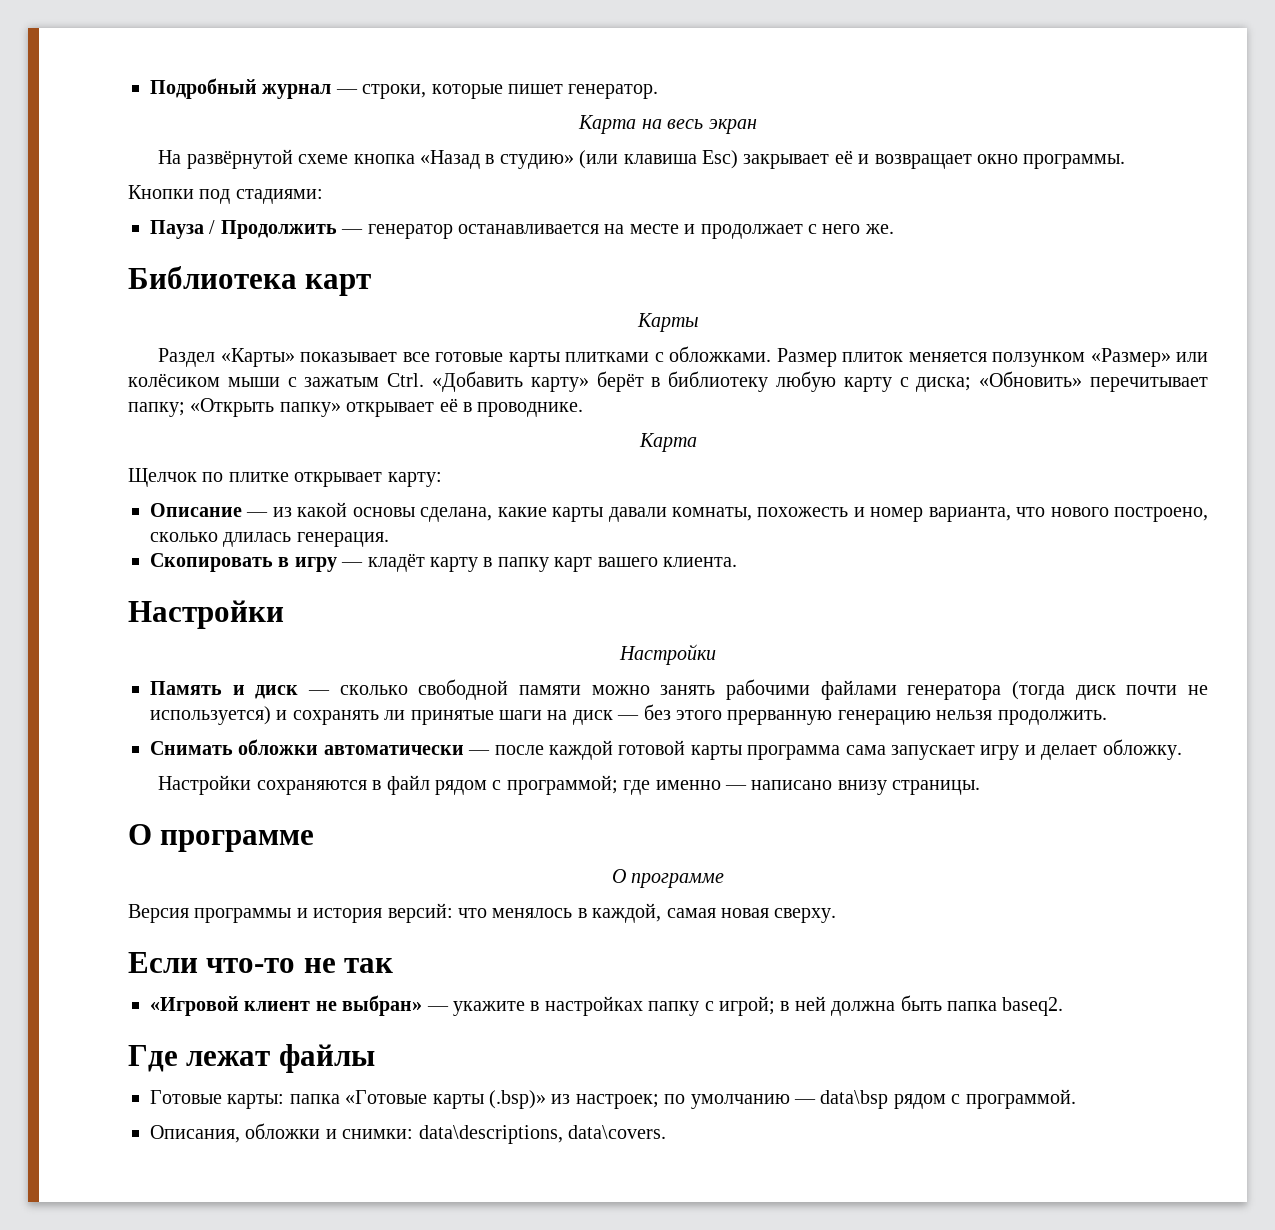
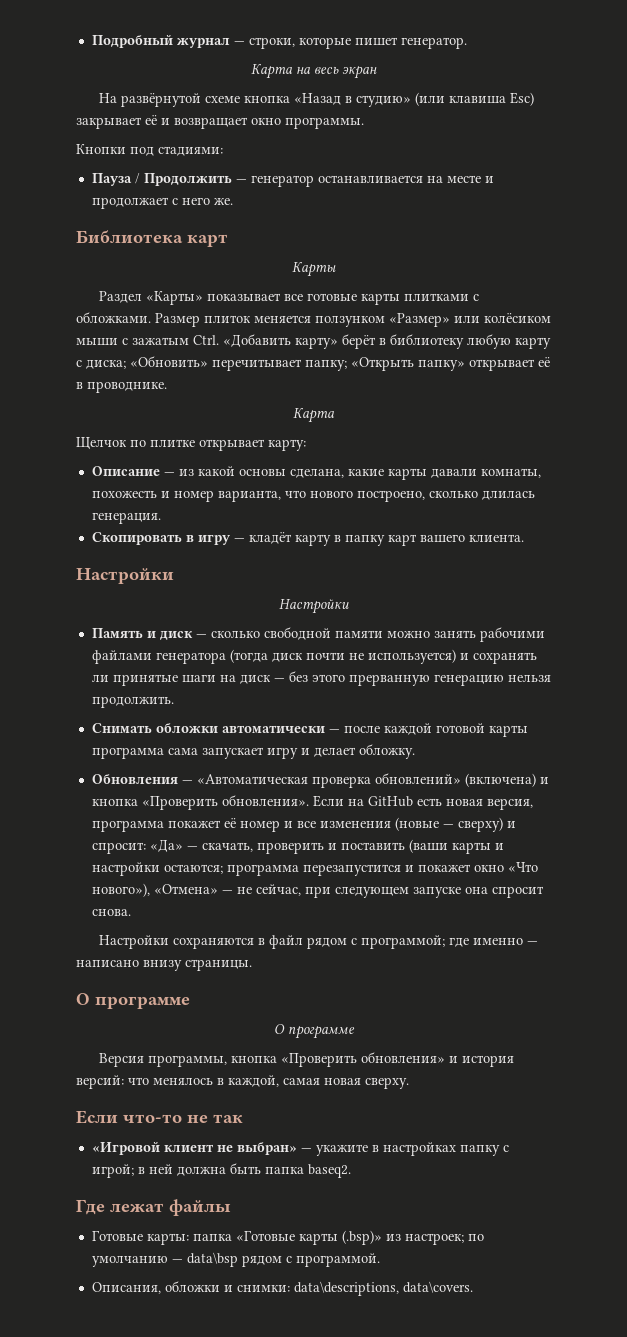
+ Обновления — «Автоматическая проверка обновлений» (включена) и кнопка «Проверить обновления». Если на GitHub есть новая версия, программа покажет её номер и все изменения (новые — сверху) и спросит: «Да» — скачать, проверить и поставить (ваши карты и настройки остаются; программа перезапустится и покажет окно «Что нового»), «Отмена» — не сейчас, при следующем запуске она спросит снова.
- Версия программы и история версий: что менялось в каждой, самая новая сверху.
+ Версия программы, кнопка «Проверить обновления» и история версий: что менялось в каждой, самая новая сверху.

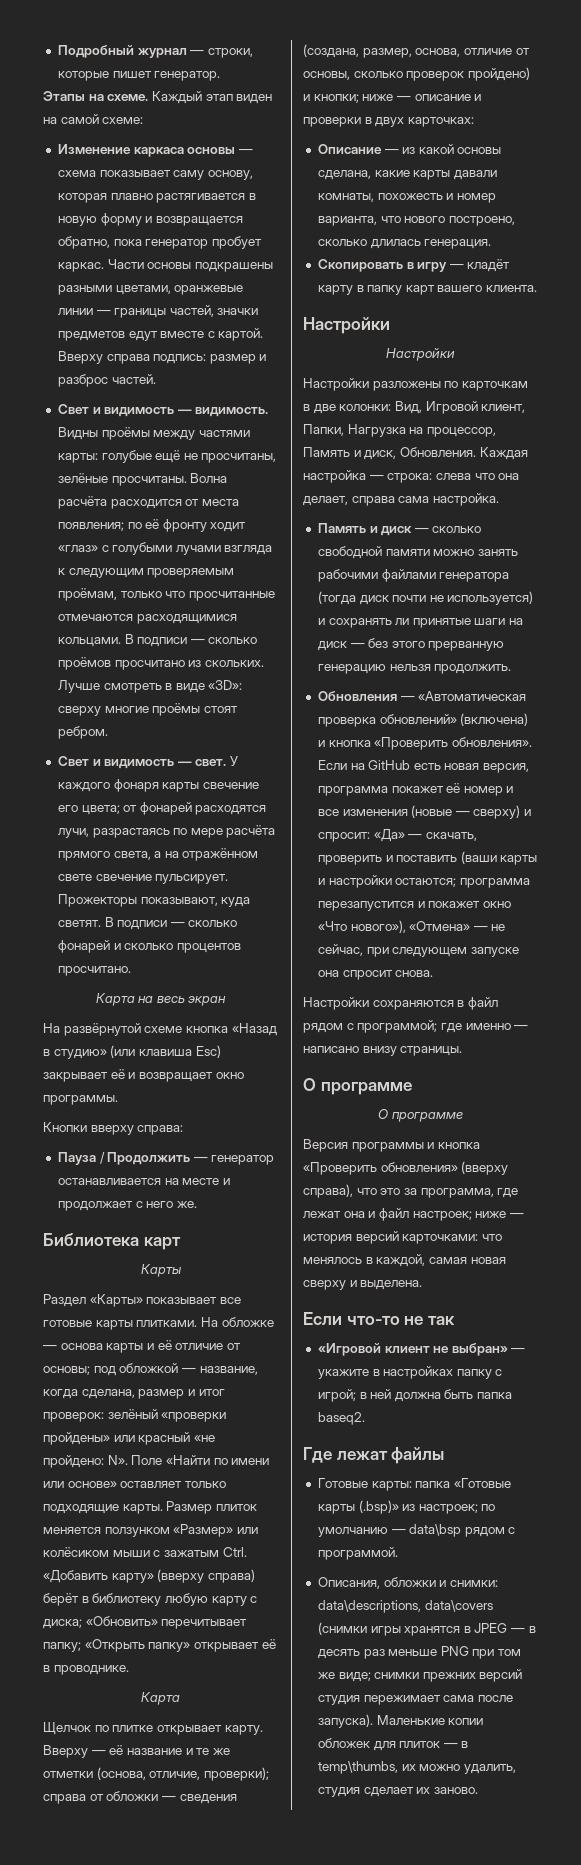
+ Этапы на схеме. Каждый этап виден на самой схеме:
+ Изменение каркаса основы — схема показывает саму основу, которая плавно растягивается в новую форму и возвращается обратно, пока генератор пробует каркас. Части основы подкрашены разными цветами, оранжевые линии — границы частей, значки предметов едут вместе с картой. Вверху справа подпись: размер и разброс частей.
+ Свет и видимость — видимость. Видны проёмы между частями карты: голубые ещё не просчитаны, зелёные просчитаны. Волна расчёта расходится от места появления; по её фронту ходит «глаз» с голубыми лучами взгляда к следующим проверяемым проёмам, только что просчитанные отмечаются расходящимися кольцами. В подписи — сколько проёмов просчитано из скольких. Лучше смотреть в виде «3D»: сверху многие проёмы стоят ребром.
+ Свет и видимость — свет. У каждого фонаря карты свечение его цвета; от фонарей расходятся лучи, разрастаясь по мере расчёта прямого света, а на отражённом свете свечение пульсирует. Прожекторы показывают, куда светят. В подписи — сколько фонарей и сколько процентов просчитано.
- Кнопки под стадиями:
+ Кнопки вверху справа:
- Раздел «Карты» показывает все готовые карты плитками с обложками.
+ Раздел «Карты» показывает все готовые карты плитками. На обложке — основа карты и её отличие от основы; под обложкой — название, когда сделана, размер и итог проверок: зелёный «проверки пройдены» или красный «не пройдено: N». Поле «Найти по имени или основе» оставляет только подходящие карты.
- «Добавить карту» берёт в библиотеку любую карту с диска; «Обновить» перечитывает папку; «Открыть папку» открывает её в проводнике.
+ «Добавить карту» (вверху справа) берёт в библиотеку любую карту с диска; «Обновить» перечитывает папку; «Открыть папку» открывает её в проводнике.
- Щелчок по плитке открывает карту:
+ Щелчок по плитке открывает карту. Вверху — её название и те же отметки (основа, отличие, проверки); справа от обложки — сведения (создана, размер, основа, отличие от основы, сколько проверок пройдено) и кнопки; ниже — описание и проверки в двух карточках:
+ Настройки разложены по карточкам в две колонки: Вид, Игровой клиент, Папки, Нагрузка на процессор, Память и диск, Обновления. Каждая настройка — строка: слева что она делает, справа сама настройка.
- Снимать обложки автоматически — после каждой готовой карты программа сама запускает игру и делает обложку.
- Версия программы, кнопка «Проверить обновления» и история версий: что менялось в каждой, самая новая сверху.
+ Версия программы и кнопка «Проверить обновления» (вверху справа), что это за программа, где лежат она и файл настроек; ниже — история версий карточками: что менялось в каждой, самая новая сверху и выделена.
- Описания, обложки и снимки: data\descriptions, data\covers.
+ Описания, обложки и снимки: data\descriptions, data\covers (снимки игры хранятся в JPEG — в десять раз меньше PNG при том же виде; снимки прежних версий студия пережимает сама после запуска). Маленькие копии обложек для плиток — в temp\thumbs, их можно удалить, студия сделает их заново.

